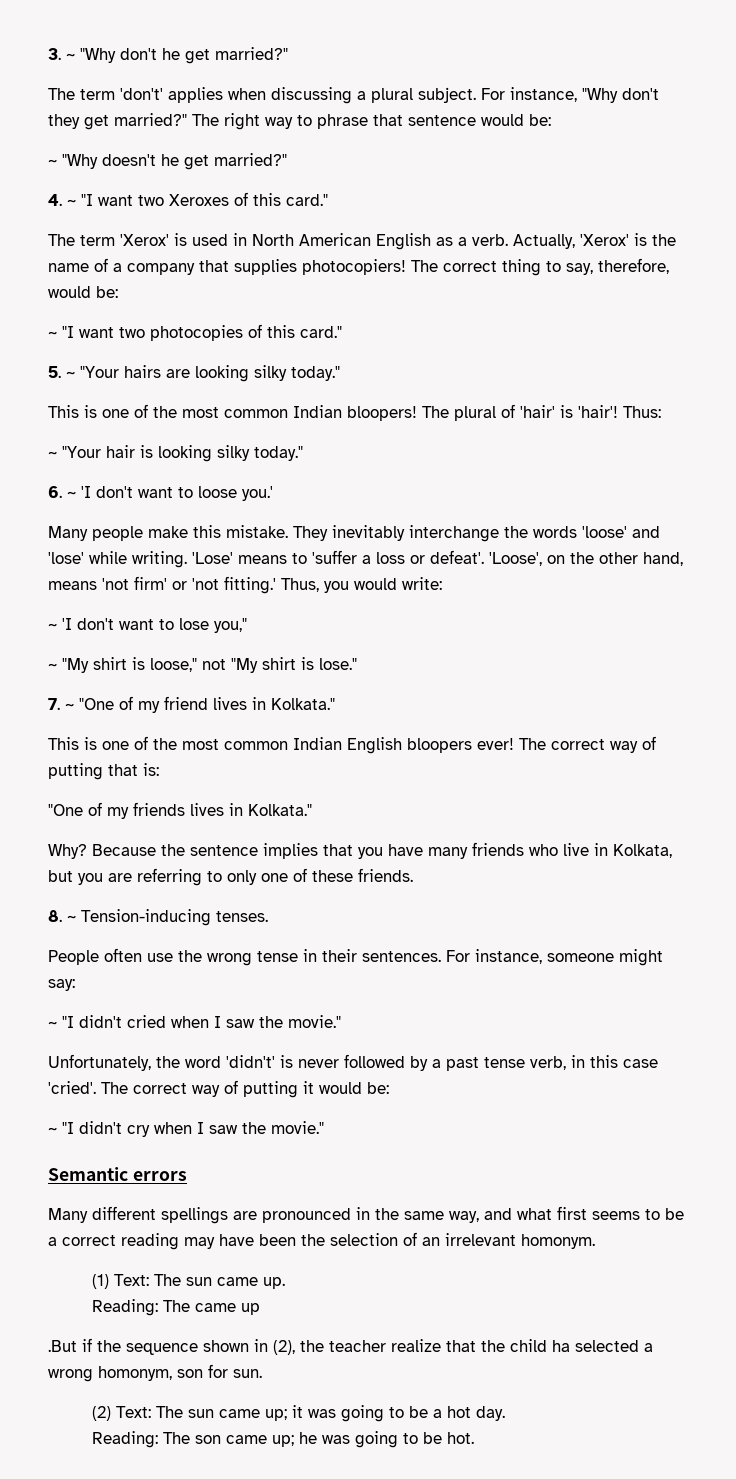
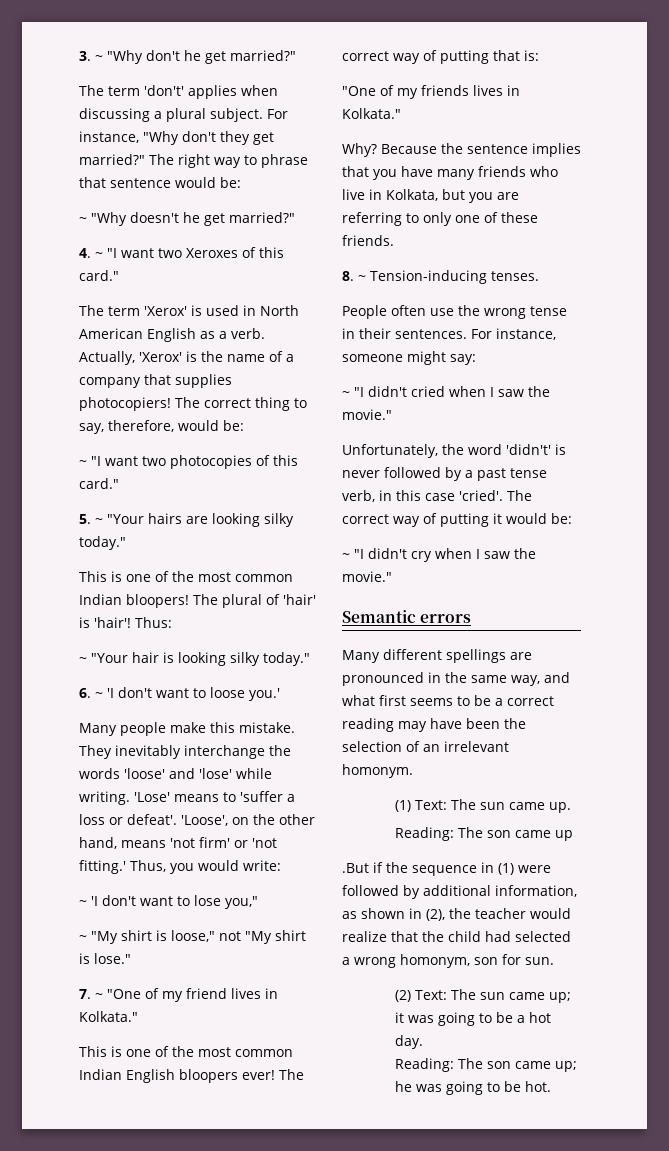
- Reading: The came up
+ Reading: The son came up
- .But if the sequence shown in (2), the teacher realize that the child ha selected a wrong homonym, son for sun.
+ .But if the sequence in (1) were followed by additional information, as shown in (2), the teacher would realize that the child had selected a wrong homonym, son for sun.

